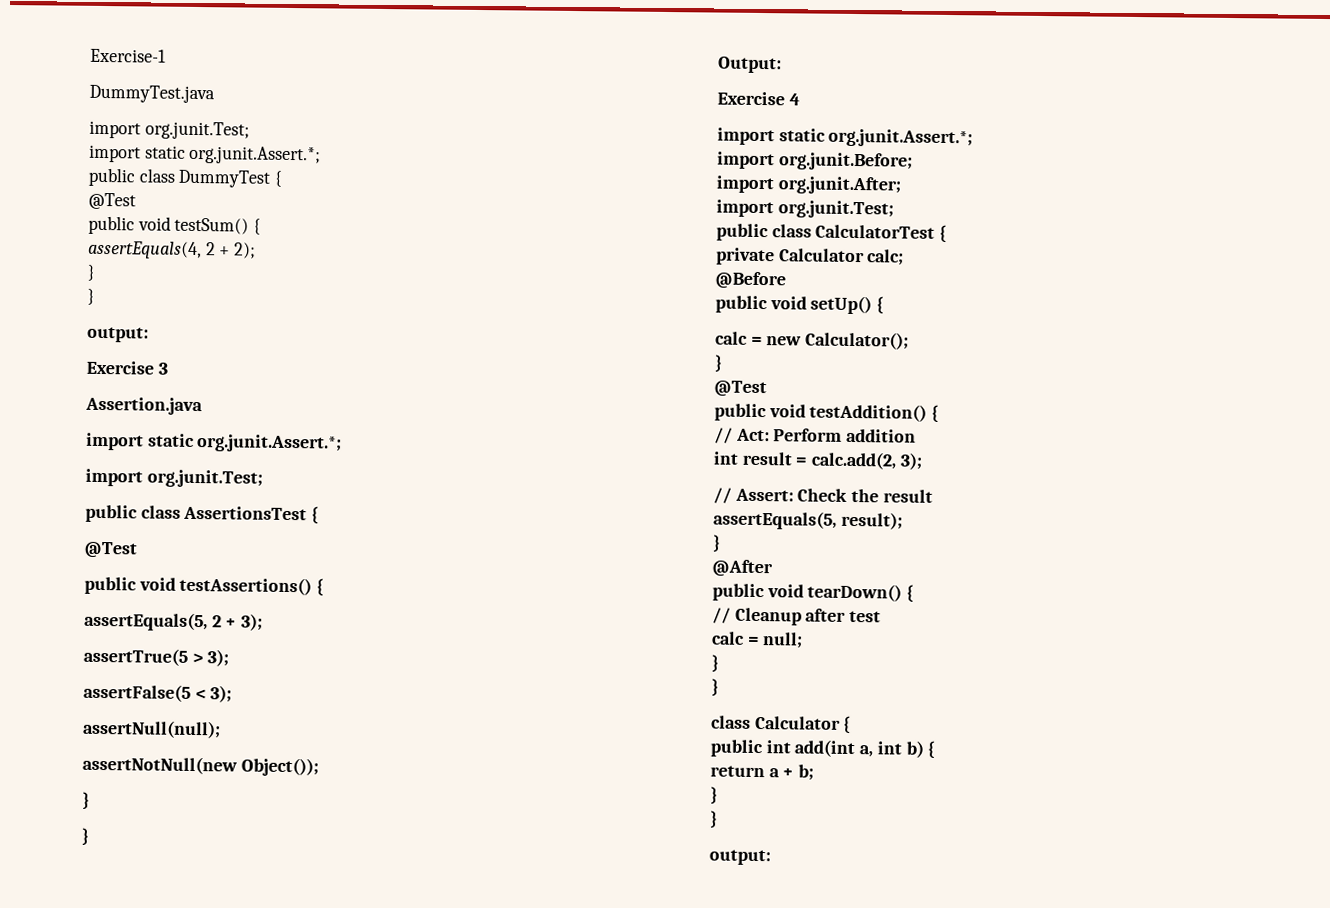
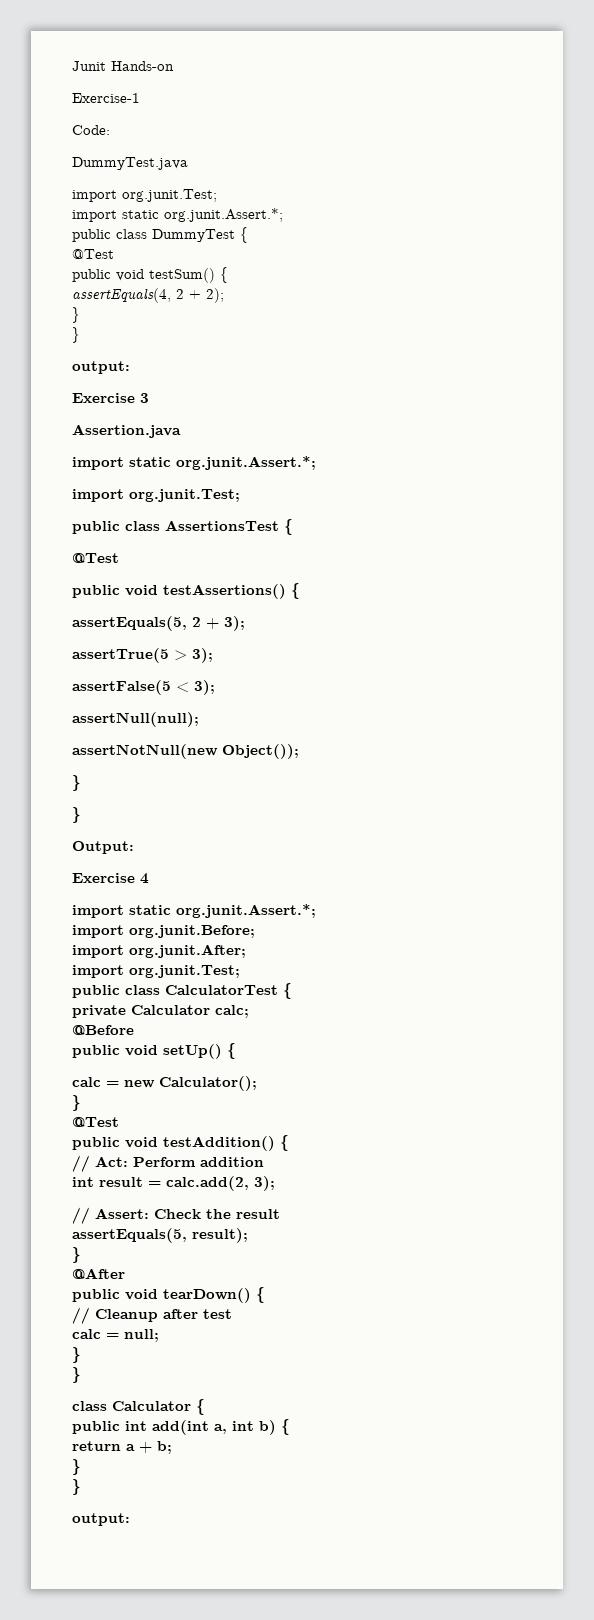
+ Junit Hands-on
+ Code:

